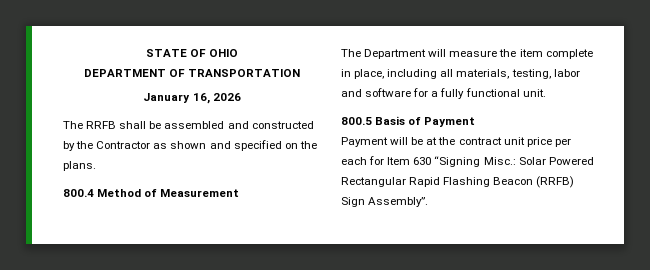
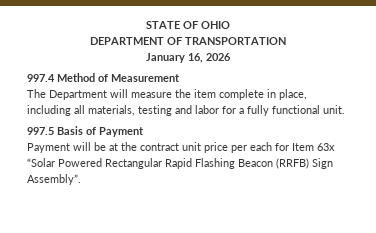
- The RRFB shall be assembled and constructed by the Contractor as shown and specified on the plans.
- 800.4 Method of Measurement
+ 997.4 Method of Measurement
- The Department will measure the item complete in place, including all materials, testing, labor and software for a fully functional unit.
+ The Department will measure the item complete in place, including all materials, testing and labor for a fully functional unit.
- 800.5 Basis of Payment
+ 997.5 Basis of Payment
- Payment will be at the contract unit price per each for Item 630 “Signing Misc.: Solar Powered Rectangular Rapid Flashing Beacon (RRFB) Sign Assembly”.
+ Payment will be at the contract unit price per each for Item 63x “Solar Powered Rectangular Rapid Flashing Beacon (RRFB) Sign Assembly”.

